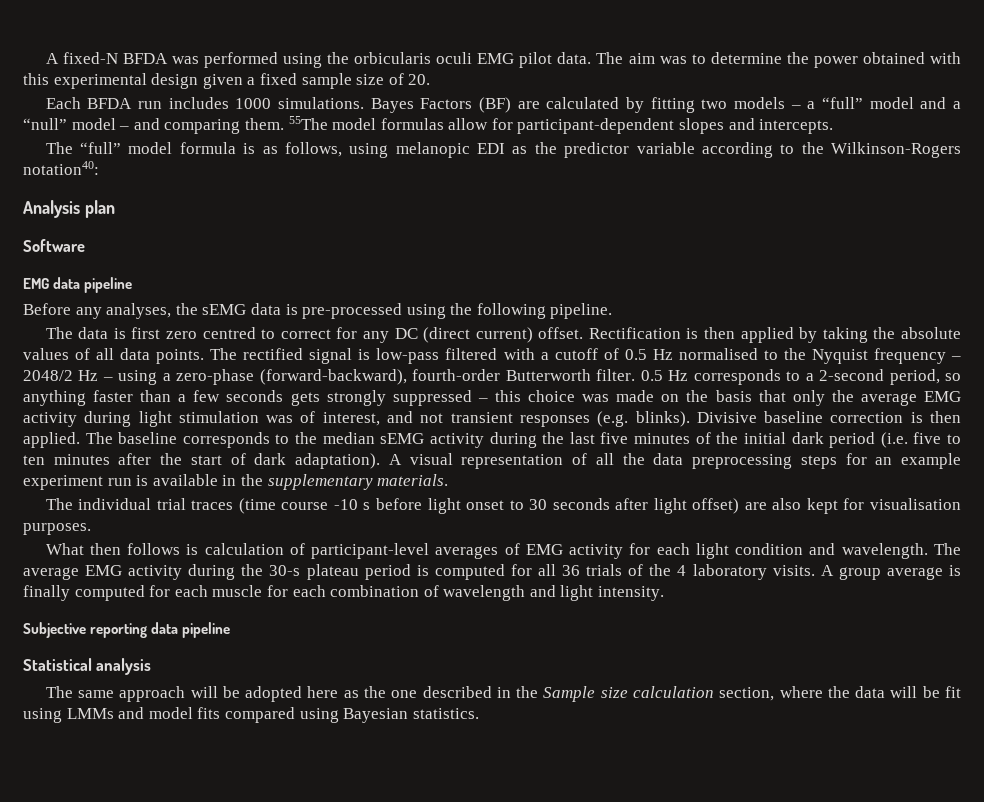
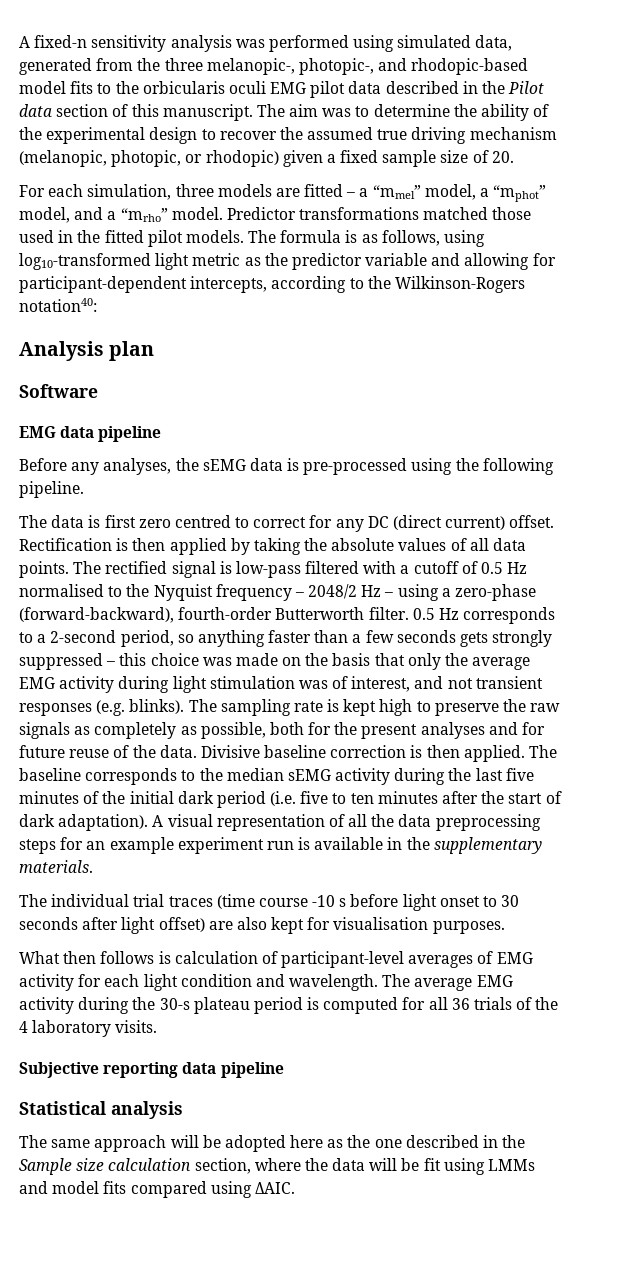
- A fixed-N BFDA was performed using the orbicularis oculi EMG pilot data.
+ A fixed-n sensitivity analysis was performed using simulated data, generated from the three melanopic-, photopic-, and rhodopic-based model fits to the orbicularis oculi EMG pilot data described in the Pilot data section of this manuscript.
- The aim was to determine the power obtained with this experimental design given a fixed sample size of 20.
+ The aim was to determine the ability of the experimental design to recover the assumed true driving mechanism (melanopic, photopic, or rhodopic) given a fixed sample size of 20.
- Each BFDA run includes 1000 simulations. Bayes Factors (BF) are calculated by fitting two models – a “full” model and a “null” model – and comparing them. 55The model formulas allow for participant-dependent slopes and intercepts.
- The “full” model formula is as follows, using melanopic EDI as the predictor variable according to the Wilkinson-Rogers notation40:
+ For each simulation, three models are fitted – a “mmel” model, a “mphot” model, and a “mrho” model. Predictor transformations matched those used in the fitted pilot models. The formula is as follows, using log10-transformed light metric as the predictor variable and allowing for participant-dependent intercepts, according to the Wilkinson-Rogers notation40:
+ The sampling rate is kept high to preserve the raw signals as completely as possible, both for the present analyses and for future reuse of the data.
- A group average is finally computed for each muscle for each combination of wavelength and light intensity.
- The same approach will be adopted here as the one described in the Sample size calculation section, where the data will be fit using LMMs and model fits compared using Bayesian statistics.
+ The same approach will be adopted here as the one described in the Sample size calculation section, where the data will be fit using LMMs and model fits compared using ΔAIC.

